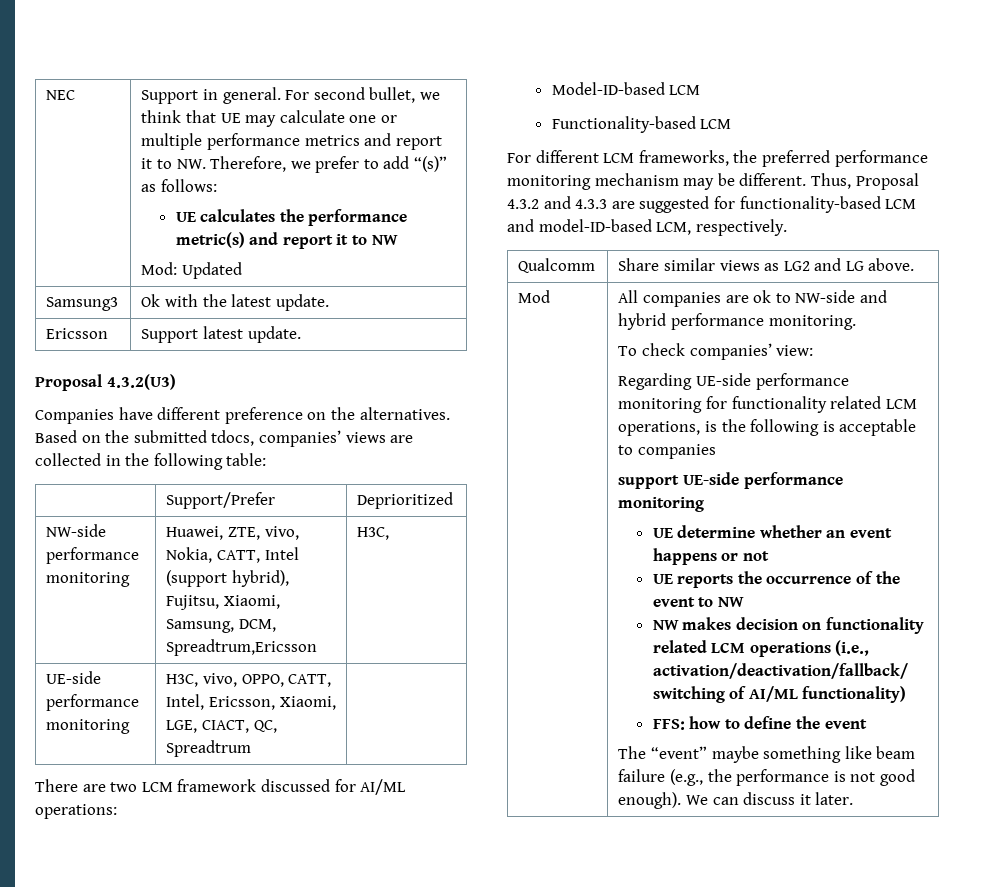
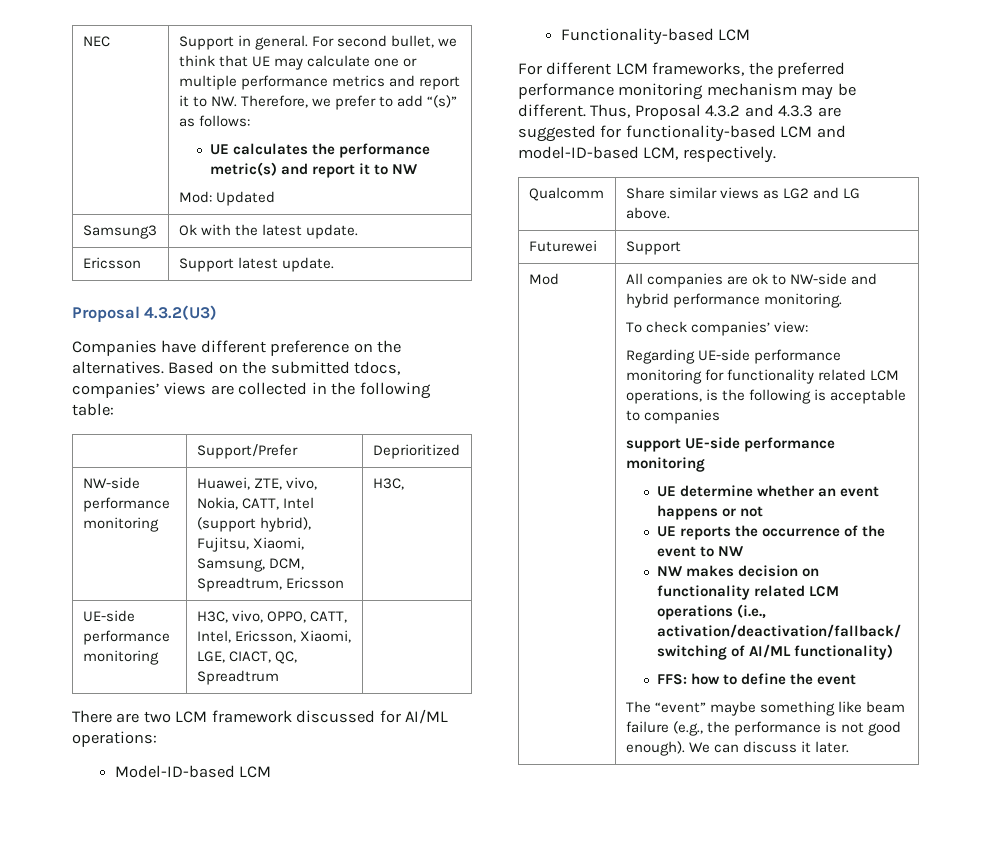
- NW-side performance monitoring | Huawei, ZTE, vivo, Nokia, CATT, Intel (support hybrid), Fujitsu, Xiaomi, Samsung, DCM, Spreadtrum,Ericsson | H3C,
+ NW-side performance monitoring | Huawei, ZTE, vivo, Nokia, CATT, Intel (support hybrid), Fujitsu, Xiaomi, Samsung, DCM, Spreadtrum, Ericsson | H3C,
+ Futurewei | Support

